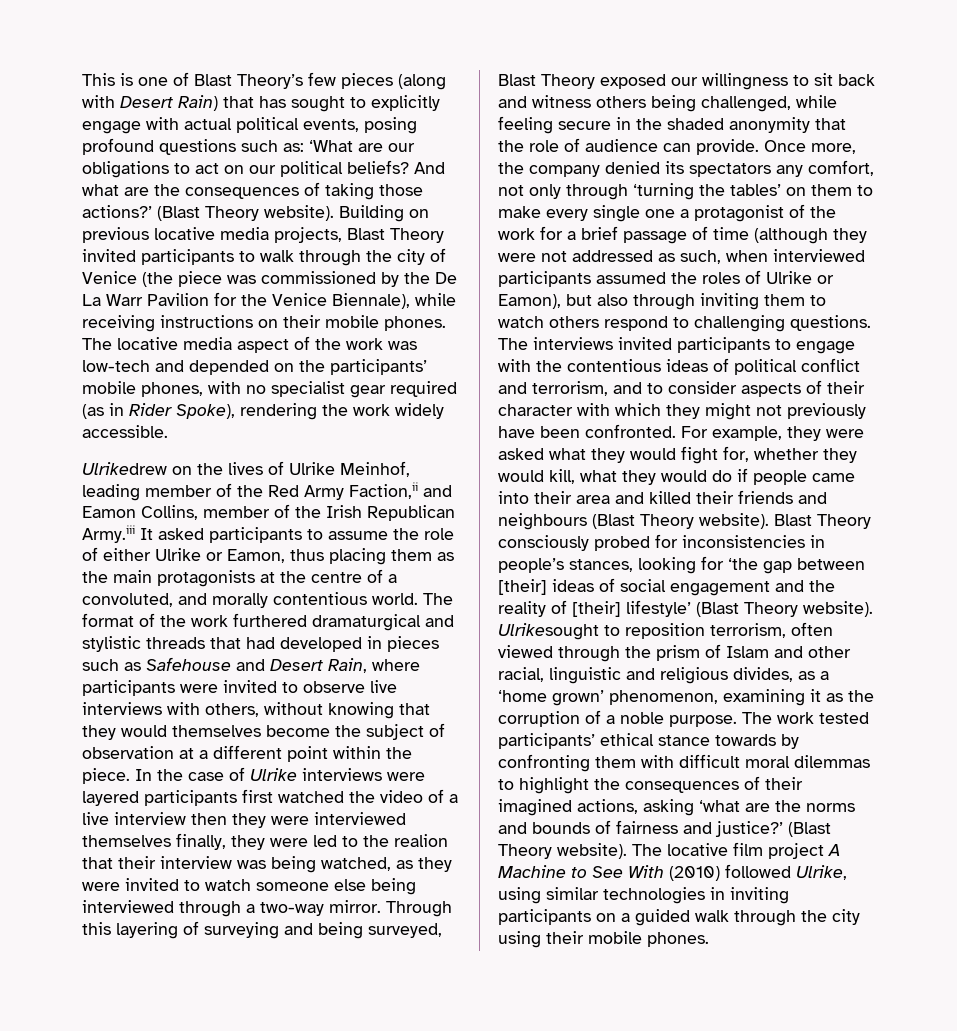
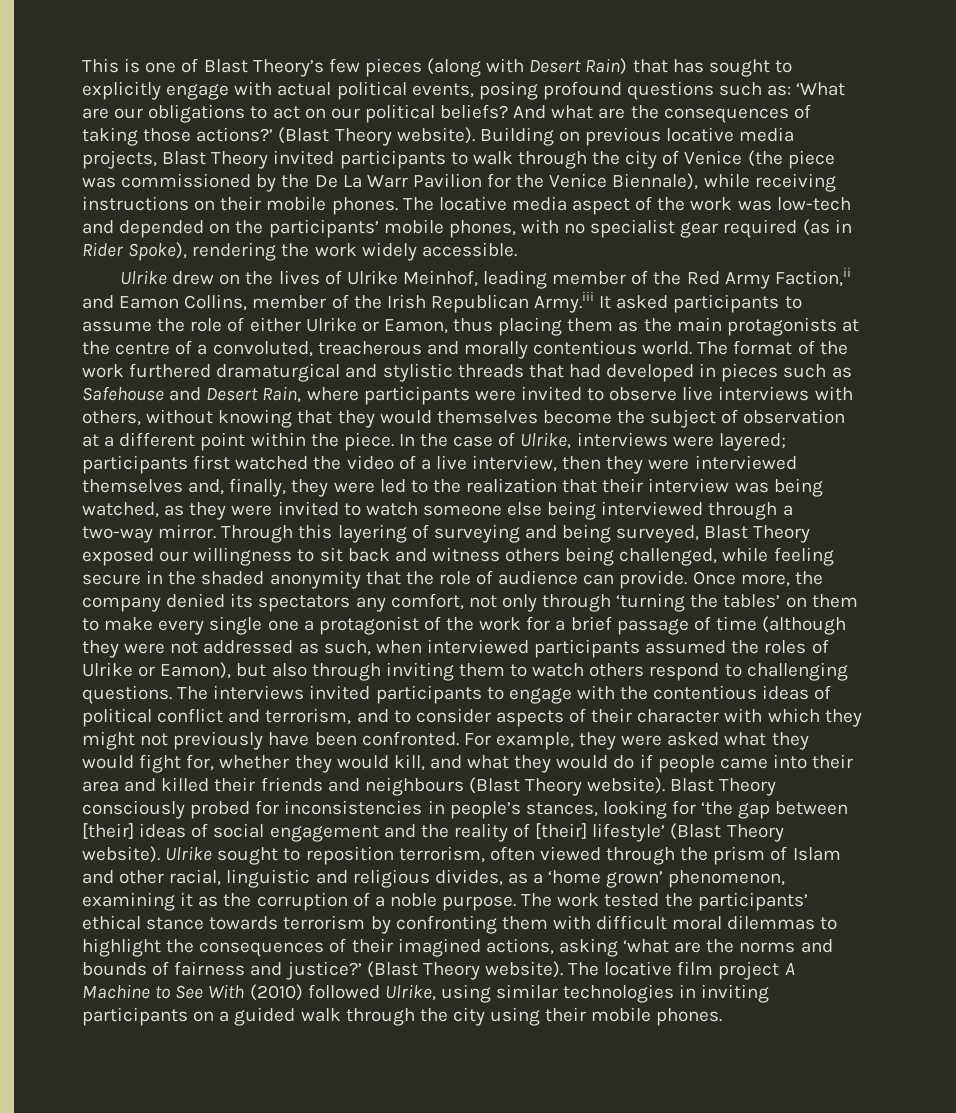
- Ulrikedrew on the lives of Ulrike Meinhof, leading member of the Red Army Faction,ii and Eamon Collins, member of the Irish Republican Army.iii It asked participants to assume the role of either Ulrike or Eamon, thus placing them as the main protagonists at the centre of a convoluted, and morally contentious world.
+ Ulrike drew on the lives of Ulrike Meinhof, leading member of the Red Army Faction,ii and Eamon Collins, member of the Irish Republican Army.iii It asked participants to assume the role of either Ulrike or Eamon, thus placing them as the main protagonists at the centre of a convoluted, treacherous and morally contentious world.
- In the case of Ulrike interviews were layered participants first watched the video of a live interview then they were interviewed themselves finally, they were led to the realion that their interview was being watched, as they were invited to watch someone else being interviewed through a two-way mirror.
+ In the case of Ulrike, interviews were layered; participants first watched the video of a live interview, then they were interviewed themselves and, finally, they were led to the realization that their interview was being watched, as they were invited to watch someone else being interviewed through a two-way mirror.
- For example, they were asked what they would fight for, whether they would kill, what they would do if people came into their area and killed their friends and neighbours (Blast Theory website).
+ For example, they were asked what they would fight for, whether they would kill, and what they would do if people came into their area and killed their friends and neighbours (Blast Theory website).
- Ulrikesought to reposition terrorism, often viewed through the prism of Islam and other racial, linguistic and religious divides, as a ‘home grown’ phenomenon, examining it as the corruption of a noble purpose.
+ Ulrike sought to reposition terrorism, often viewed through the prism of Islam and other racial, linguistic and religious divides, as a ‘home grown’ phenomenon, examining it as the corruption of a noble purpose.
- The work tested participants’ ethical stance towards by confronting them with difficult moral dilemmas to highlight the consequences of their imagined actions, asking ‘what are the norms and bounds of fairness and justice?’
+ The work tested the participants’ ethical stance towards terrorism by confronting them with difficult moral dilemmas to highlight the consequences of their imagined actions, asking ‘what are the norms and bounds of fairness and justice?’

